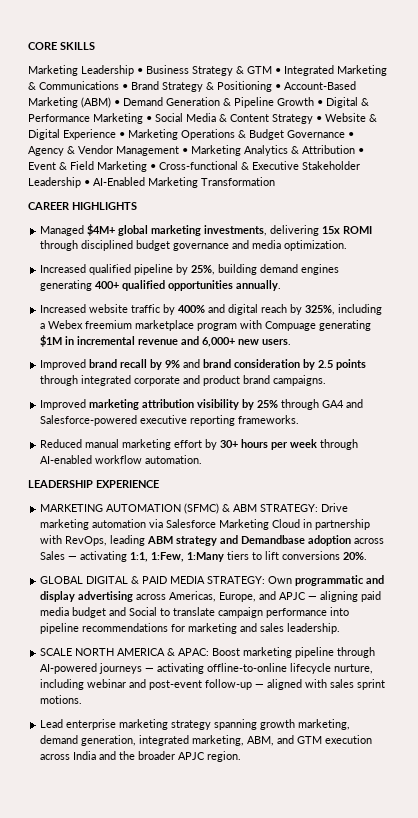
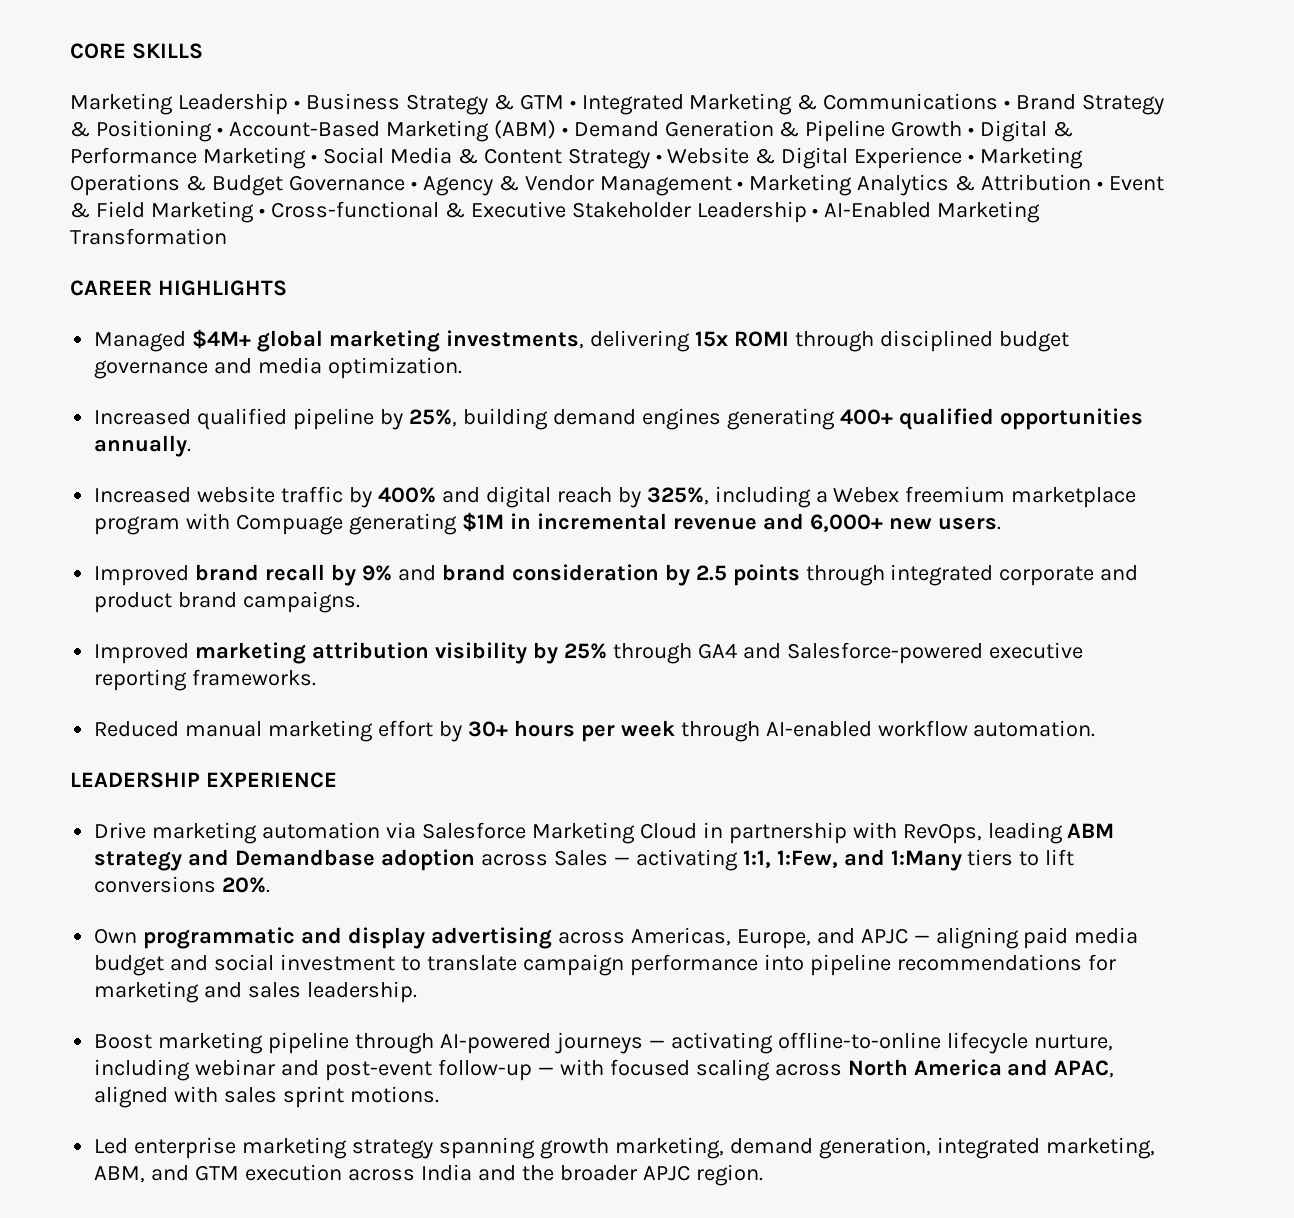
- MARKETING AUTOMATION (SFMC) & ABM STRATEGY: Drive marketing automation via Salesforce Marketing Cloud in partnership with RevOps, leading ABM strategy and Demandbase adoption across Sales — activating 1:1, 1:Few, 1:Many tiers to lift conversions 20%.
+ Drive marketing automation via Salesforce Marketing Cloud in partnership with RevOps, leading ABM strategy and Demandbase adoption across Sales — activating 1:1, 1:Few, and 1:Many tiers to lift conversions 20%.
- GLOBAL DIGITAL & PAID MEDIA STRATEGY: Own programmatic and display advertising across Americas, Europe, and APJC — aligning paid media budget and Social to translate campaign performance into pipeline recommendations for marketing and sales leadership.
+ Own programmatic and display advertising across Americas, Europe, and APJC — aligning paid media budget and social investment to translate campaign performance into pipeline recommendations for marketing and sales leadership.
- SCALE NORTH AMERICA & APAC: Boost marketing pipeline through AI-powered journeys — activating offline-to-online lifecycle nurture, including webinar and post-event follow-up — aligned with sales sprint motions.
+ Boost marketing pipeline through AI-powered journeys — activating offline-to-online lifecycle nurture, including webinar and post-event follow-up — with focused scaling across North America and APAC, aligned with sales sprint motions.
- Lead enterprise marketing strategy spanning growth marketing, demand generation, integrated marketing, ABM, and GTM execution across India and the broader APJC region.
+ Led enterprise marketing strategy spanning growth marketing, demand generation, integrated marketing, ABM, and GTM execution across India and the broader APJC region.

